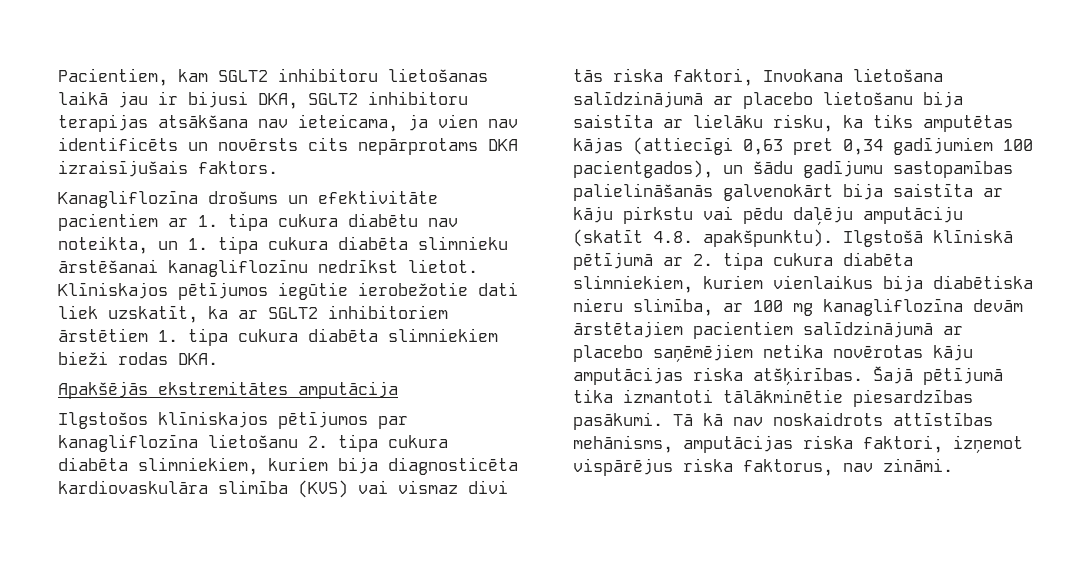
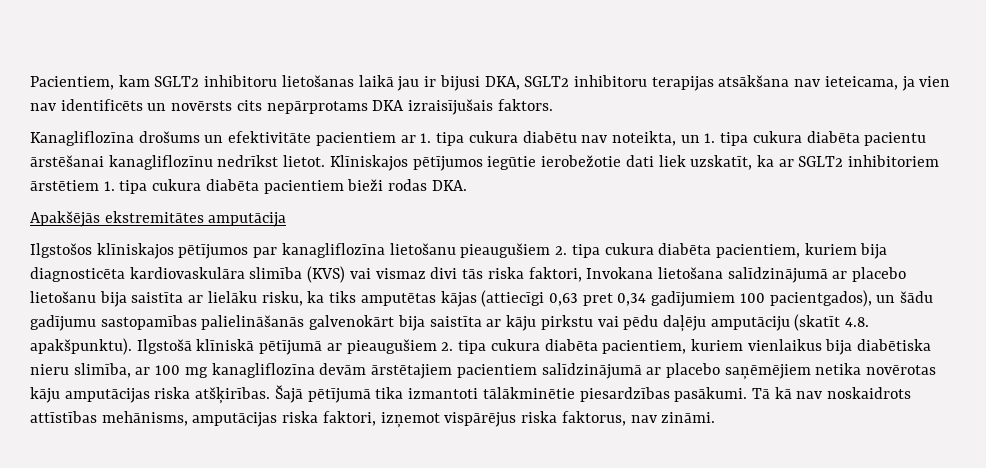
- Kanagliflozīna drošums un efektivitāte pacientiem ar 1. tipa cukura diabētu nav noteikta, un 1. tipa cukura diabēta slimnieku ārstēšanai kanagliflozīnu nedrīkst lietot.
+ Kanagliflozīna drošums un efektivitāte pacientiem ar 1. tipa cukura diabētu nav noteikta, un 1. tipa cukura diabēta pacientu ārstēšanai kanagliflozīnu nedrīkst lietot.
- Klīniskajos pētījumos iegūtie ierobežotie dati liek uzskatīt, ka ar SGLT2 inhibitoriem ārstētiem 1. tipa cukura diabēta slimniekiem bieži rodas DKA.
+ Klīniskajos pētījumos iegūtie ierobežotie dati liek uzskatīt, ka ar SGLT2 inhibitoriem ārstētiem 1. tipa cukura diabēta pacientiem bieži rodas DKA.
- Ilgstošos klīniskajos pētījumos par kanagliflozīna lietošanu 2. tipa cukura diabēta slimniekiem, kuriem bija diagnosticēta kardiovaskulāra slimība (KVS) vai vismaz divi tās riska faktori, Invokana lietošana salīdzinājumā ar placebo lietošanu bija saistīta ar lielāku risku, ka tiks amputētas kājas (attiecīgi 0,63 pret 0,34 gadījumiem 100 pacientgados), un šādu gadījumu sastopamības palielināšanās galvenokārt bija saistīta ar kāju pirkstu vai pēdu daļēju amputāciju (skatīt 4.8. apakšpunktu).
+ Ilgstošos klīniskajos pētījumos par kanagliflozīna lietošanu pieaugušiem 2. tipa cukura diabēta pacientiem, kuriem bija diagnosticēta kardiovaskulāra slimība (KVS) vai vismaz divi tās riska faktori, Invokana lietošana salīdzinājumā ar placebo lietošanu bija saistīta ar lielāku risku, ka tiks amputētas kājas (attiecīgi 0,63 pret 0,34 gadījumiem 100 pacientgados), un šādu gadījumu sastopamības palielināšanās galvenokārt bija saistīta ar kāju pirkstu vai pēdu daļēju amputāciju (skatīt 4.8. apakšpunktu).
- Ilgstošā klīniskā pētījumā ar 2. tipa cukura diabēta slimniekiem, kuriem vienlaikus bija diabētiska nieru slimība, ar 100 mg kanagliflozīna devām ārstētajiem pacientiem salīdzinājumā ar placebo saņēmējiem netika novērotas kāju amputācijas riska atšķirības.
+ Ilgstošā klīniskā pētījumā ar pieaugušiem 2. tipa cukura diabēta pacientiem, kuriem vienlaikus bija diabētiska nieru slimība, ar 100 mg kanagliflozīna devām ārstētajiem pacientiem salīdzinājumā ar placebo saņēmējiem netika novērotas kāju amputācijas riska atšķirības.

